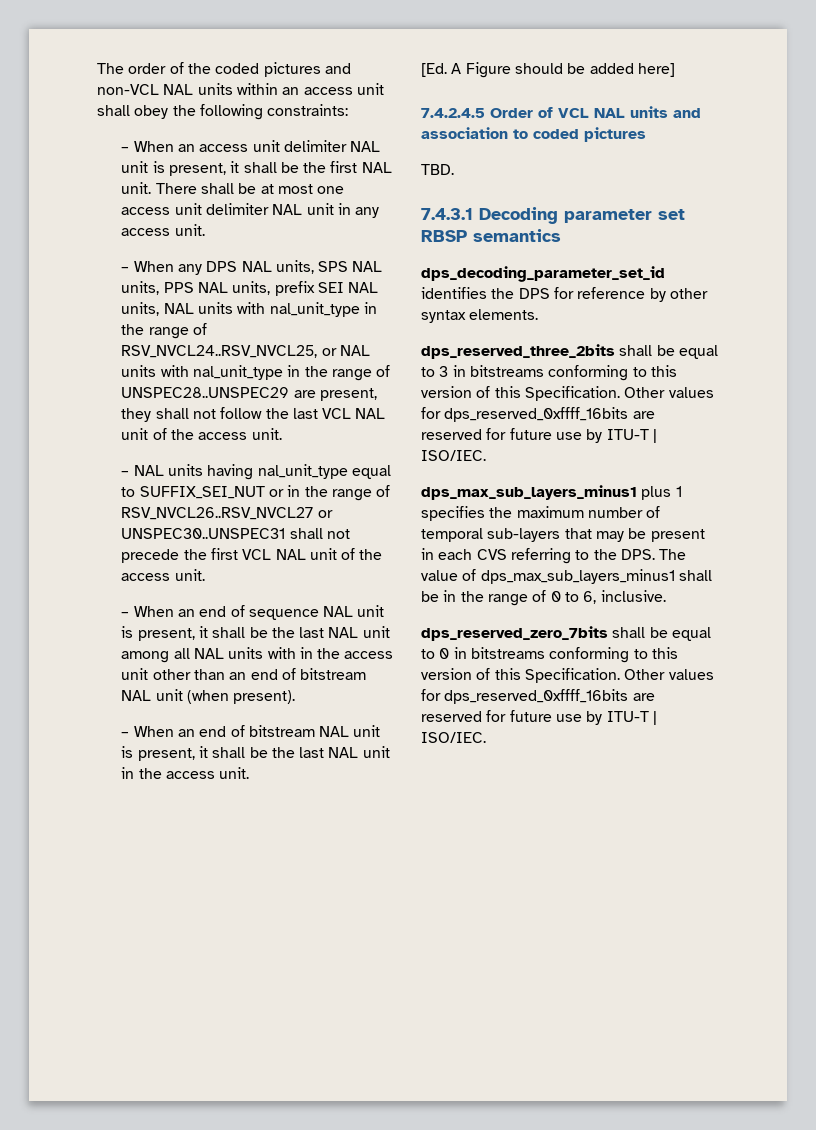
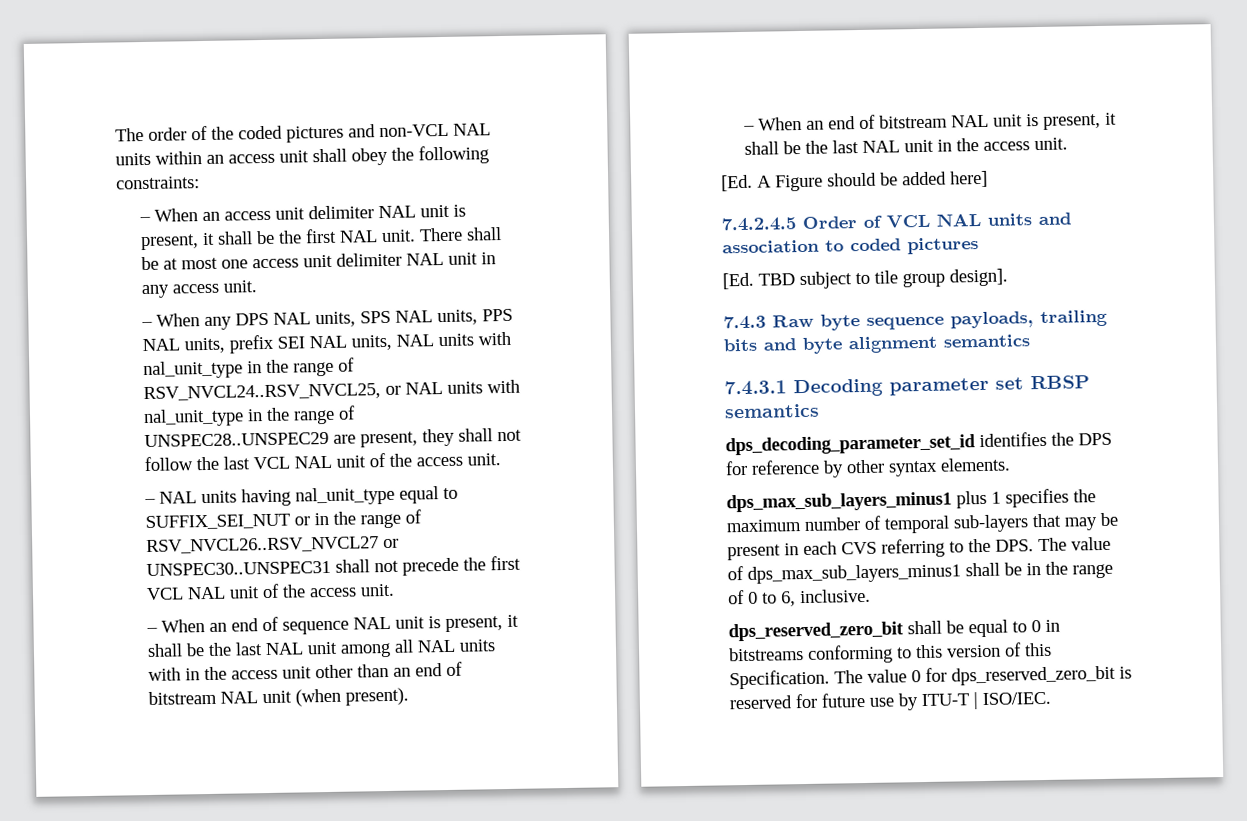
- TBD.
+ [Ed. TBD subject to tile group design].
+ 7.4.3 Raw byte sequence payloads, trailing bits and byte alignment semantics
- dps_reserved_three_2bits shall be equal to 3 in bitstreams conforming to this version of this Specification. Other values for dps_reserved_0xffff_16bits are reserved for future use by ITU-T | ISO/IEC.
- dps_reserved_zero_7bits shall be equal to 0 in bitstreams conforming to this version of this Specification. Other values for dps_reserved_0xffff_16bits are reserved for future use by ITU-T | ISO/IEC.
+ dps_reserved_zero_bit shall be equal to 0 in bitstreams conforming to this version of this Specification. The value 0 for dps_reserved_zero_bit is reserved for future use by ITU-T | ISO/IEC.

